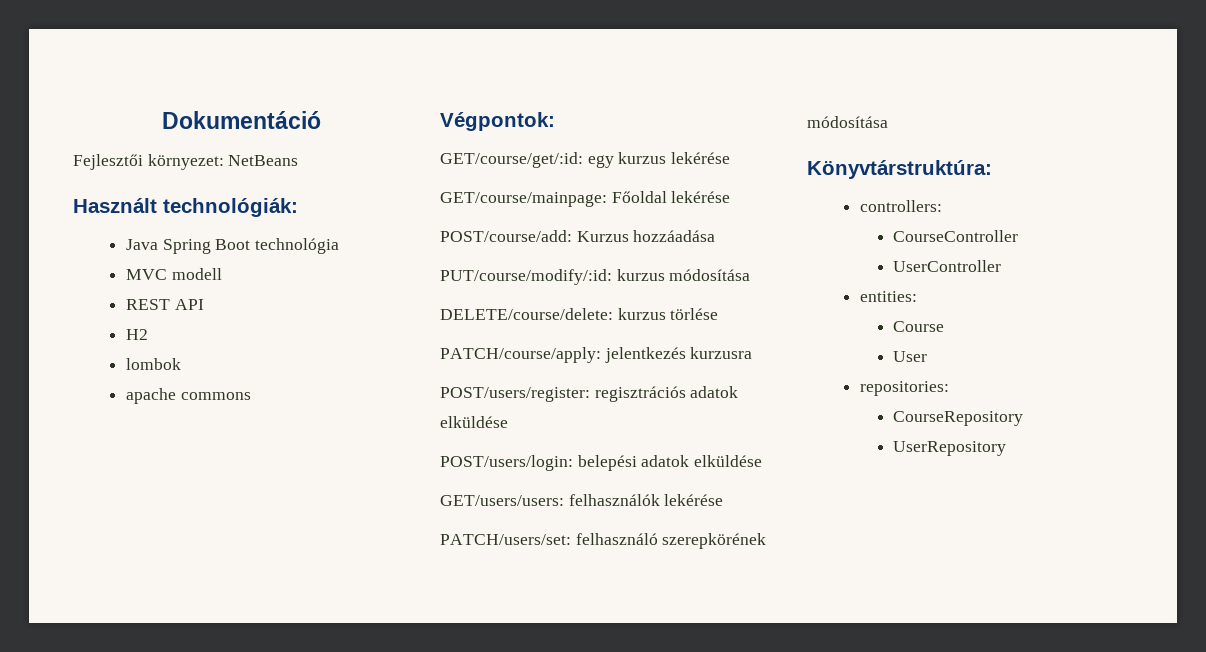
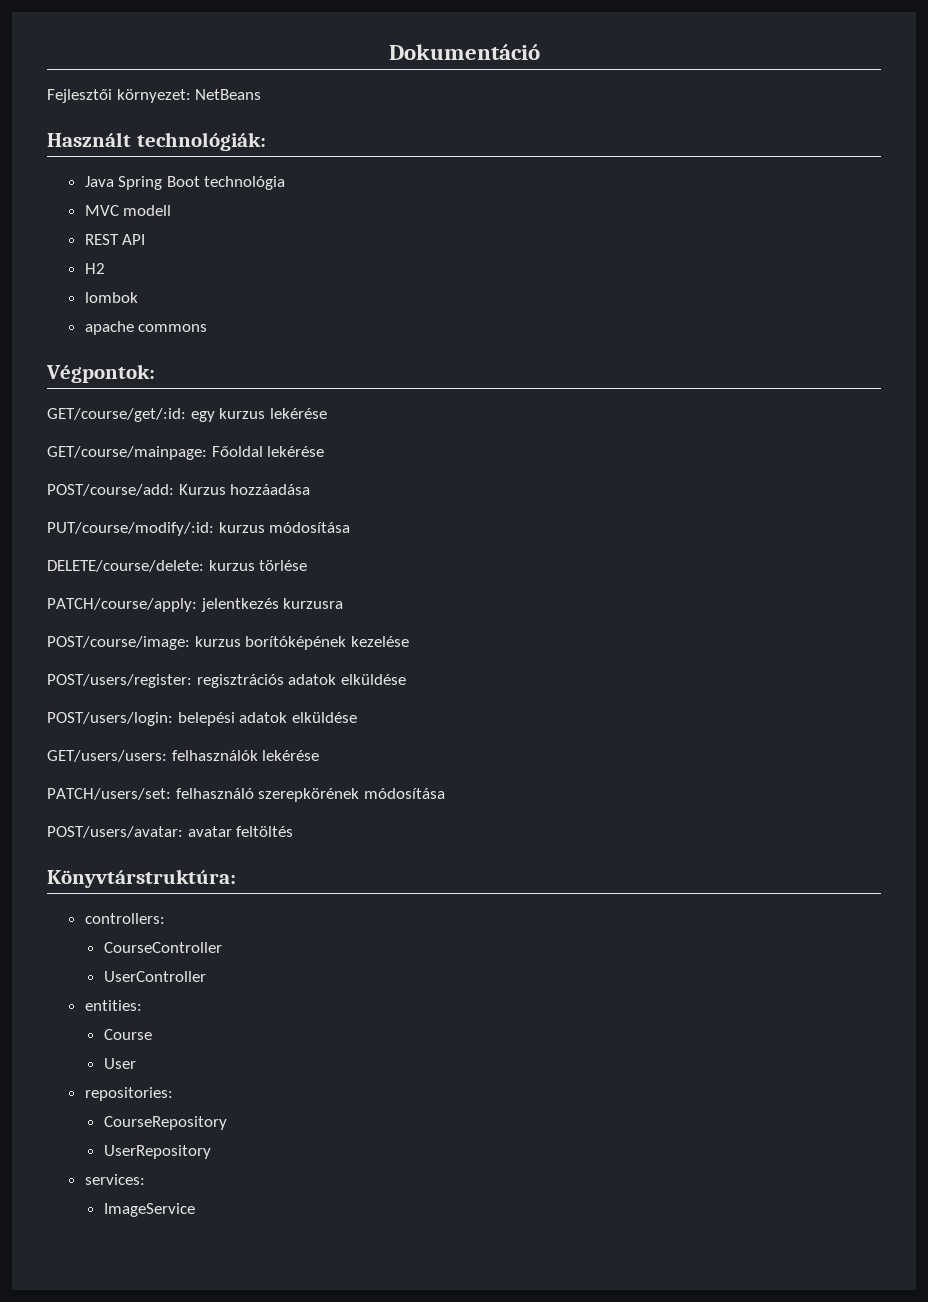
+ POST/course/image: kurzus borítóképének kezelése
+ POST/users/avatar: avatar feltöltés
+ services:
+ ImageService

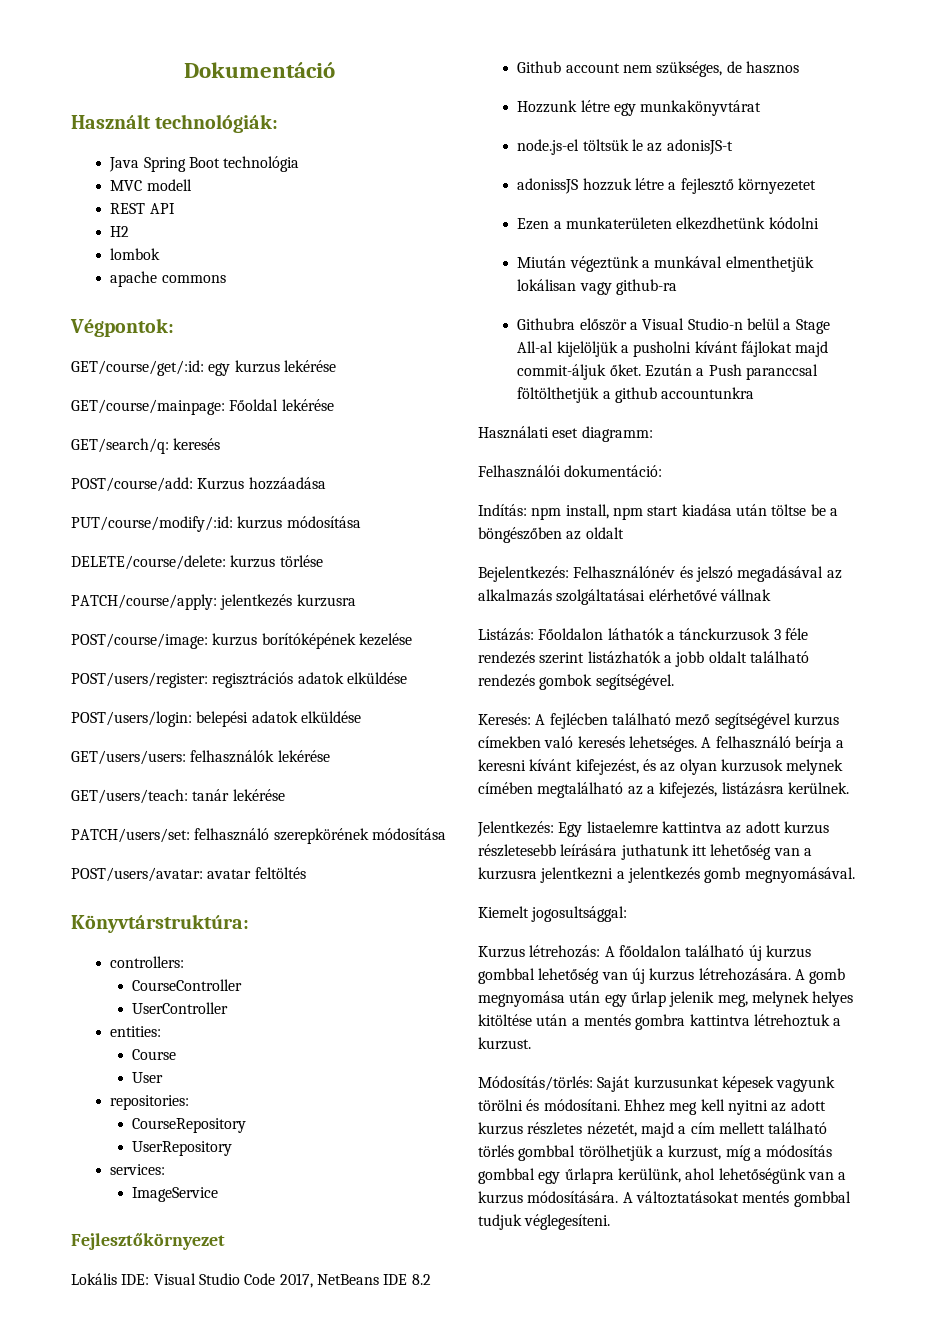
- Fejlesztői környezet: NetBeans
+ GET/search/q: keresés
+ GET/users/teach: tanár lekérése
+ Fejlesztőkörnyezet
+ Lokális IDE: Visual Studio Code 2017, NetBeans IDE 8.2
+ Github account nem szükséges, de hasznos
+ Hozzunk létre egy munkakönyvtárat
+ node.js-el töltsük le az adonisJS-t
+ adonissJS hozzuk létre a fejlesztő környezetet
+ Ezen a munkaterületen elkezdhetünk kódolni
+ Miután végeztünk a munkával elmenthetjük lokálisan vagy github-ra
+ Githubra először a Visual Studio-n belül a Stage All-al kijelöljük a pusholni kívánt fájlokat majd commit-áljuk őket. Ezután a Push paranccsal föltölthetjük a github accountunkra
+ Használati eset diagramm:
+ Felhasználói dokumentáció:
+ Indítás: npm install, npm start kiadása után töltse be a böngészőben az oldalt
+ Bejelentkezés: Felhasználónév és jelszó megadásával az alkalmazás szolgáltatásai elérhetővé vállnak
+ Listázás: Főoldalon láthatók a tánckurzusok 3 féle rendezés szerint listázhatók a jobb oldalt található rendezés gombok segítségével.
+ Keresés: A fejlécben található mező segítségével kurzus címekben való keresés lehetséges. A felhasználó beírja a keresni kívánt kifejezést, és az olyan kurzusok melynek címében megtalálható az a kifejezés, listázásra kerülnek.
+ Jelentkezés: Egy listaelemre kattintva az adott kurzus részletesebb leírására juthatunk itt lehetőség van a kurzusra jelentkezni a jelentkezés gomb megnyomásával.
+ Kiemelt jogosultsággal:
+ Kurzus létrehozás: A főoldalon található új kurzus gombbal lehetőség van új kurzus létrehozására. A gomb megnyomása után egy űrlap jelenik meg, melynek helyes kitöltése után a mentés gombra kattintva létrehoztuk a kurzust.
+ Módosítás/törlés: Saját kurzusunkat képesek vagyunk törölni és módosítani. Ehhez meg kell nyitni az adott kurzus részletes nézetét, majd a cím mellett található törlés gombbal törölhetjük a kurzust, míg a módosítás gombbal egy űrlapra kerülünk, ahol lehetőségünk van a kurzus módosítására. A változtatásokat mentés gombbal tudjuk véglegesíteni.

